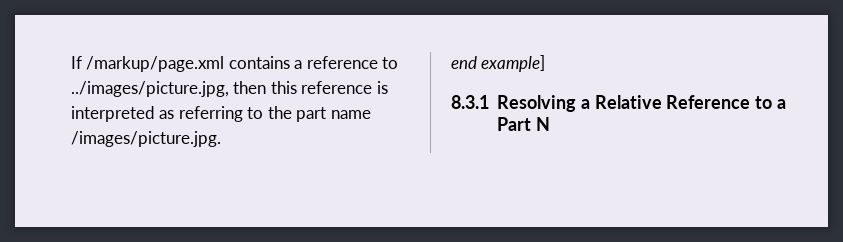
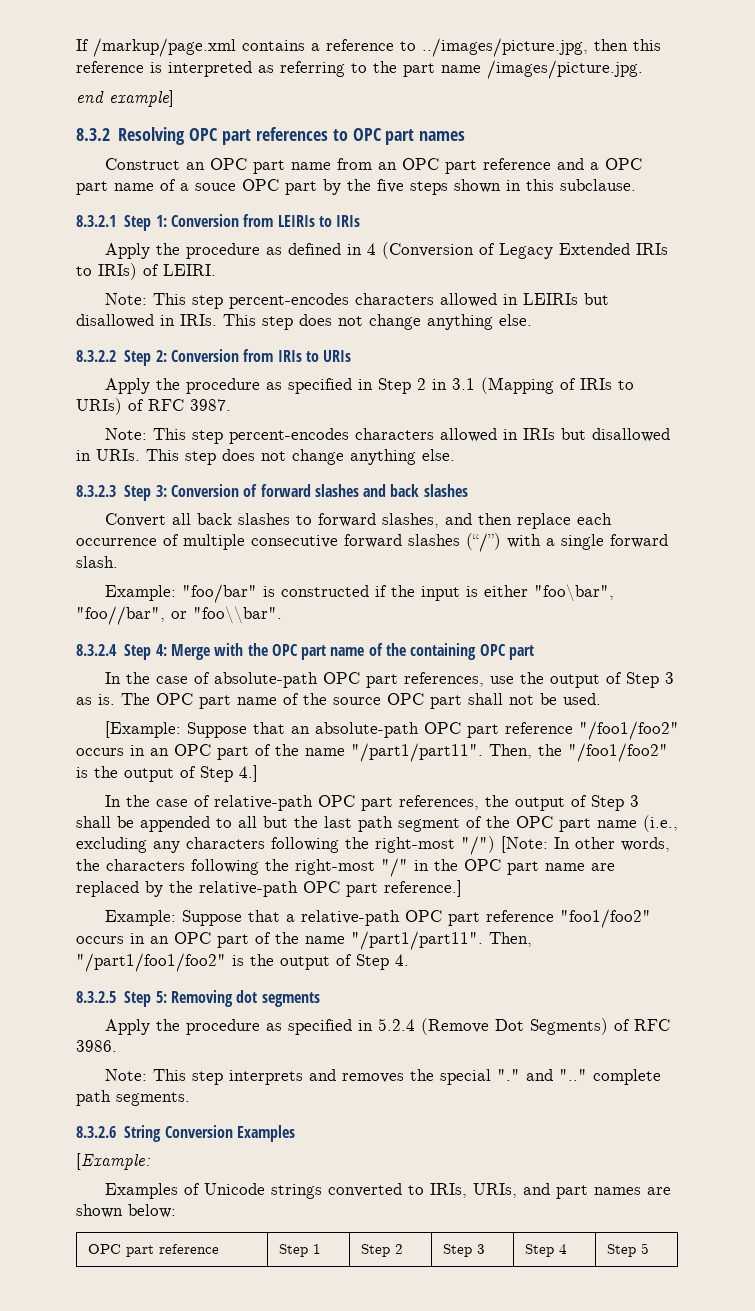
- 8.3.1 Resolving a Relative Reference to a Part N
+ 8.3.2 Resolving OPC part references to OPC part names
+ Construct an OPC part name from an OPC part reference and a OPC part name of a souce OPC part by the five steps shown in this subclause.
+ 8.3.2.1 Step 1: Conversion from LEIRIs to IRIs
+ Apply the procedure as defined in 4 (Conversion of Legacy Extended IRIs to IRIs) of LEIRI.
+ Note: This step percent-encodes characters allowed in LEIRIs but disallowed in IRIs. This step does not change anything else.
+ 8.3.2.2 Step 2: Conversion from IRIs to URIs
+ Apply the procedure as specified in Step 2 in 3.1 (Mapping of IRIs to URIs) of RFC 3987.
+ Note: This step percent-encodes characters allowed in IRIs but disallowed in URIs. This step does not change anything else.
+ 8.3.2.3 Step 3: Conversion of forward slashes and back slashes
+ Convert all back slashes to forward slashes, and then replace each occurrence of multiple consecutive forward slashes (“/”) with a single forward slash.
+ Example: "foo/bar" is constructed if the input is either "foo\bar", "foo//bar", or "foo\\bar".
+ 8.3.2.4 Step 4: Merge with the OPC part name of the containing OPC part
+ In the case of absolute-path OPC part references, use the output of Step 3 as is. The OPC part name of the source OPC part shall not be used.
+ [Example: Suppose that an absolute-path OPC part reference "/foo1/foo2" occurs in an OPC part of the name "/part1/part11". Then, the "/foo1/foo2" is the output of Step 4.]
+ In the case of relative-path OPC part references, the output of Step 3 shall be appended to all but the last path segment of the OPC part name (i.e., excluding any characters following the right-most "/") [Note: In other words, the characters following the right-most "/" in the OPC part name are replaced by the relative-path OPC part reference.]
+ Example: Suppose that a relative-path OPC part reference "foo1/foo2" occurs in an OPC part of the name "/part1/part11". Then, "/part1/foo1/foo2" is the output of Step 4.
+ 8.3.2.5 Step 5: Removing dot segments
+ Apply the procedure as specified in 5.2.4 (Remove Dot Segments) of RFC 3986.
+ Note: This step interprets and removes the special "." and ".." complete path segments.
+ 8.3.2.6 String Conversion Examples
+ [Example:
+ Examples of Unicode strings converted to IRIs, URIs, and part names are shown below:
+ OPC part reference | Step 1 | Step 2 | Step 3 | Step 4 | Step 5

